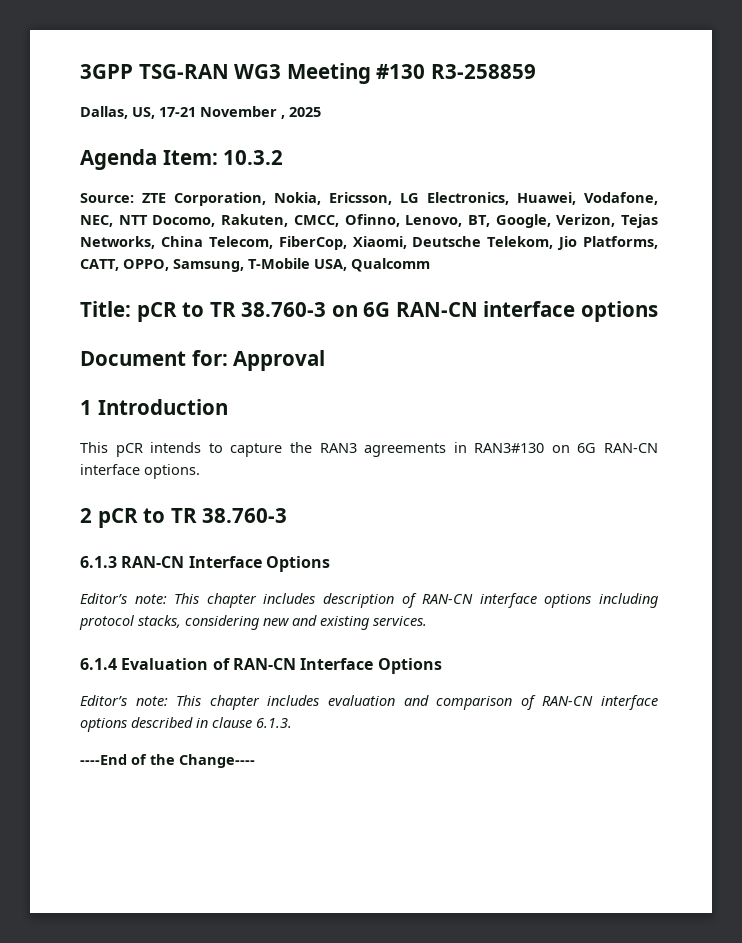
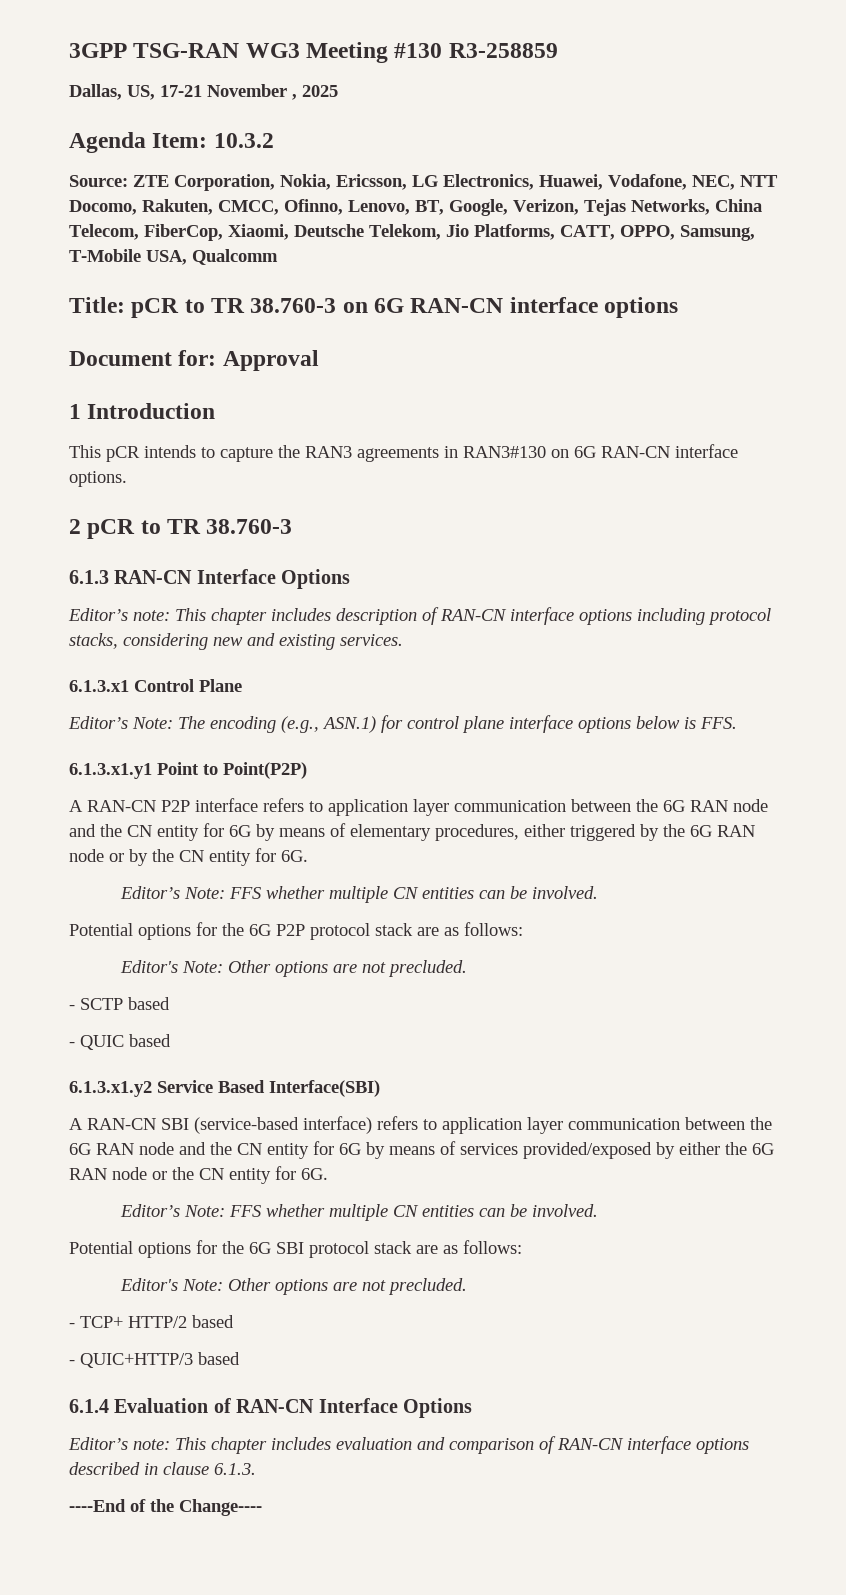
+ 6.1.3.x1 Control Plane
+ Editor’s Note: The encoding (e.g., ASN.1) for control plane interface options below is FFS.
+ 6.1.3.x1.y1 Point to Point(P2P)
+ A RAN-CN P2P interface refers to application layer communication between the 6G RAN node and the CN entity for 6G by means of elementary procedures, either triggered by the 6G RAN node or by the CN entity for 6G.
+ Editor’s Note: FFS whether multiple CN entities can be involved.
+ Potential options for the 6G P2P protocol stack are as follows:
+ Editor's Note: Other options are not precluded.
+ - SCTP based
+ - QUIC based
+ 6.1.3.x1.y2 Service Based Interface(SBI)
+ A RAN-CN SBI (service-based interface) refers to application layer communication between the 6G RAN node and the CN entity for 6G by means of services provided/exposed by either the 6G RAN node or the CN entity for 6G.
+ Editor’s Note: FFS whether multiple CN entities can be involved.
+ Potential options for the 6G SBI protocol stack are as follows:
+ Editor's Note: Other options are not precluded.
+ - TCP+ HTTP/2 based
+ - QUIC+HTTP/3 based

